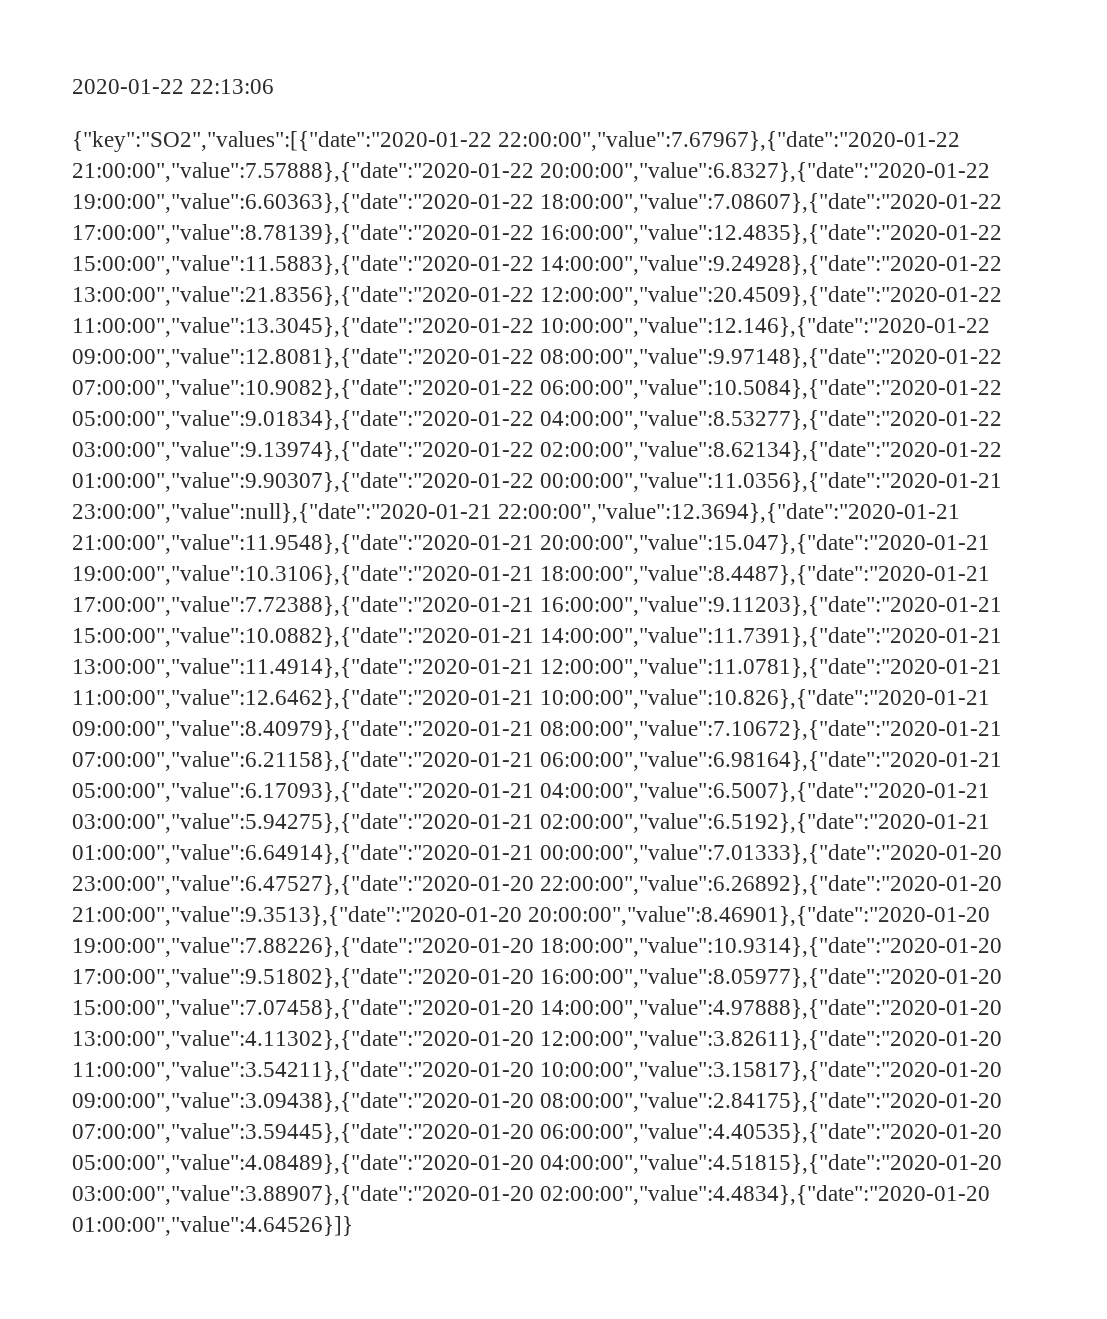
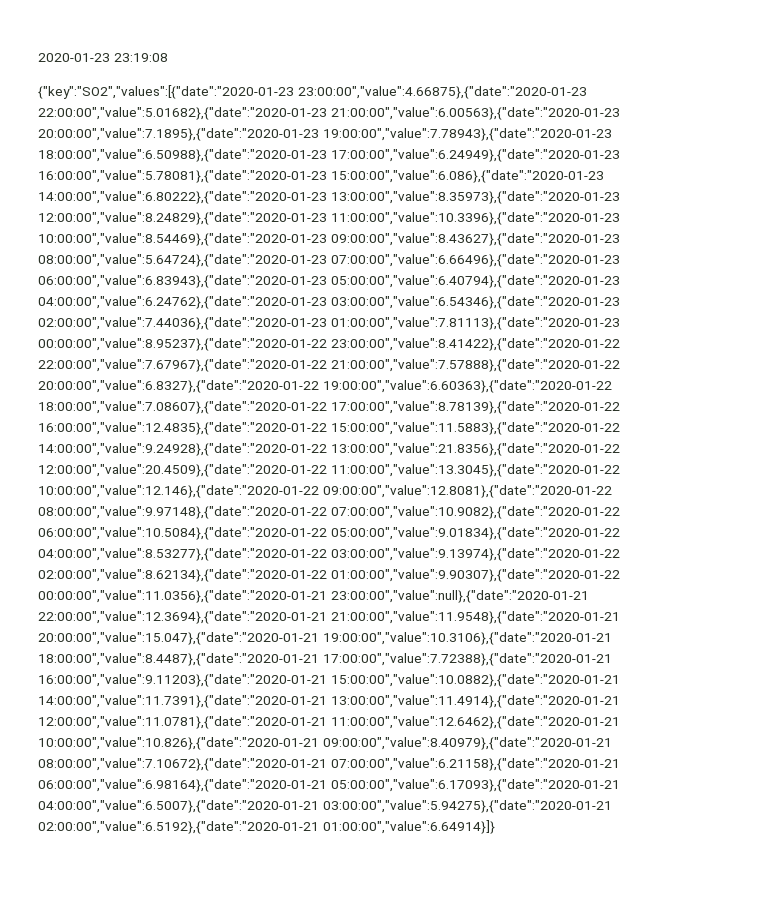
- 2020-01-22 22:13:06
- {"key":"SO2","values":[{"date":"2020-01-22 22:00:00","value":7.67967},{"date":"2020-01-22 21:00:00","value":7.57888},{"date":"2020-01-22 20:00:00","value":6.8327},{"date":"2020-01-22 19:00:00","value":6.60363},{"date":"2020-01-22 18:00:00","value":7.08607},{"date":"2020-01-22 17:00:00","value":8.78139},{"date":"2020-01-22 16:00:00","value":12.4835},{"date":"2020-01-22 15:00:00","value":11.5883},{"date":"2020-01-22 14:00:00","value":9.24928},{"date":"2020-01-22 13:00:00","value":21.8356},{"date":"2020-01-22 12:00:00","value":20.4509},{"date":"2020-01-22 11:00:00","value":13.3045},{"date":"2020-01-22 10:00:00","value":12.146},{"date":"2020-01-22 09:00:00","value":12.8081},{"date":"2020-01-22 08:00:00","value":9.97148},{"date":"2020-01-22 07:00:00","value":10.9082},{"date":"2020-01-22 06:00:00","value":10.5084},{"date":"2020-01-22 05:00:00","value":9.01834},{"date":"2020-01-22 04:00:00","value":8.53277},{"date":"2020-01-22 03:00:00","value":9.13974},{"date":"2020-01-22 02:00:00","value":8.62134},{"date":"2020-01-22 01:00:00","value":9.90307},{"date":"2020-01-22 00:00:00","value":11.0356},{"date":"2020-01-21 23:00:00","value":null},{"date":"2020-01-21 22:00:00","value":12.3694},{"date":"2020-01-21 21:00:00","value":11.9548},{"date":"2020-01-21 20:00:00","value":15.047},{"date":"2020-01-21 19:00:00","value":10.3106},{"date":"2020-01-21 18:00:00","value":8.4487},{"date":"2020-01-21 17:00:00","value":7.72388},{"date":"2020-01-21 16:00:00","value":9.11203},{"date":"2020-01-21 15:00:00","value":10.0882},{"date":"2020-01-21 14:00:00","value":11.7391},{"date":"2020-01-21 13:00:00","value":11.4914},{"date":"2020-01-21 12:00:00","value":11.0781},{"date":"2020-01-21 11:00:00","value":12.6462},{"date":"2020-01-21 10:00:00","value":10.826},{"date":"2020-01-21 09:00:00","value":8.40979},{"date":"2020-01-21 08:00:00","value":7.10672},{"date":"2020-01-21 07:00:00","value":6.21158},{"date":"2020-01-21 06:00:00","value":6.98164},{"date":"2020-01-21 05:00:00","value":6.17093},{"date":"2020-01-21 04:00:00","value":6.5007},{"date":"2020-01-21 03:00:00","value":5.94275},{"date":"2020-01-21 02:00:00","value":6.5192},{"date":"2020-01-21 01:00:00","value":6.64914},{"date":"2020-01-21 00:00:00","value":7.01333},{"date":"2020-01-20 23:00:00","value":6.47527},{"date":"2020-01-20 22:00:00","value":6.26892},{"date":"2020-01-20 21:00:00","value":9.3513},{"date":"2020-01-20 20:00:00","value":8.46901},{"date":"2020-01-20 19:00:00","value":7.88226},{"date":"2020-01-20 18:00:00","value":10.9314},{"date":"2020-01-20 17:00:00","value":9.51802},{"date":"2020-01-20 16:00:00","value":8.05977},{"date":"2020-01-20 15:00:00","value":7.07458},{"date":"2020-01-20 14:00:00","value":4.97888},{"date":"2020-01-20 13:00:00","value":4.11302},{"date":"2020-01-20 12:00:00","value":3.82611},{"date":"2020-01-20 11:00:00","value":3.54211},{"date":"2020-01-20 10:00:00","value":3.15817},{"date":"2020-01-20 09:00:00","value":3.09438},{"date":"2020-01-20 08:00:00","value":2.84175},{"date":"2020-01-20 07:00:00","value":3.59445},{"date":"2020-01-20 06:00:00","value":4.40535},{"date":"2020-01-20 05:00:00","value":4.08489},{"date":"2020-01-20 04:00:00","value":4.51815},{"date":"2020-01-20 03:00:00","value":3.88907},{"date":"2020-01-20 02:00:00","value":4.4834},{"date":"2020-01-20 01:00:00","value":4.64526}]}
+ 2020-01-23 23:19:08
+ {"key":"SO2","values":[{"date":"2020-01-23 23:00:00","value":4.66875},{"date":"2020-01-23 22:00:00","value":5.01682},{"date":"2020-01-23 21:00:00","value":6.00563},{"date":"2020-01-23 20:00:00","value":7.1895},{"date":"2020-01-23 19:00:00","value":7.78943},{"date":"2020-01-23 18:00:00","value":6.50988},{"date":"2020-01-23 17:00:00","value":6.24949},{"date":"2020-01-23 16:00:00","value":5.78081},{"date":"2020-01-23 15:00:00","value":6.086},{"date":"2020-01-23 14:00:00","value":6.80222},{"date":"2020-01-23 13:00:00","value":8.35973},{"date":"2020-01-23 12:00:00","value":8.24829},{"date":"2020-01-23 11:00:00","value":10.3396},{"date":"2020-01-23 10:00:00","value":8.54469},{"date":"2020-01-23 09:00:00","value":8.43627},{"date":"2020-01-23 08:00:00","value":5.64724},{"date":"2020-01-23 07:00:00","value":6.66496},{"date":"2020-01-23 06:00:00","value":6.83943},{"date":"2020-01-23 05:00:00","value":6.40794},{"date":"2020-01-23 04:00:00","value":6.24762},{"date":"2020-01-23 03:00:00","value":6.54346},{"date":"2020-01-23 02:00:00","value":7.44036},{"date":"2020-01-23 01:00:00","value":7.81113},{"date":"2020-01-23 00:00:00","value":8.95237},{"date":"2020-01-22 23:00:00","value":8.41422},{"date":"2020-01-22 22:00:00","value":7.67967},{"date":"2020-01-22 21:00:00","value":7.57888},{"date":"2020-01-22 20:00:00","value":6.8327},{"date":"2020-01-22 19:00:00","value":6.60363},{"date":"2020-01-22 18:00:00","value":7.08607},{"date":"2020-01-22 17:00:00","value":8.78139},{"date":"2020-01-22 16:00:00","value":12.4835},{"date":"2020-01-22 15:00:00","value":11.5883},{"date":"2020-01-22 14:00:00","value":9.24928},{"date":"2020-01-22 13:00:00","value":21.8356},{"date":"2020-01-22 12:00:00","value":20.4509},{"date":"2020-01-22 11:00:00","value":13.3045},{"date":"2020-01-22 10:00:00","value":12.146},{"date":"2020-01-22 09:00:00","value":12.8081},{"date":"2020-01-22 08:00:00","value":9.97148},{"date":"2020-01-22 07:00:00","value":10.9082},{"date":"2020-01-22 06:00:00","value":10.5084},{"date":"2020-01-22 05:00:00","value":9.01834},{"date":"2020-01-22 04:00:00","value":8.53277},{"date":"2020-01-22 03:00:00","value":9.13974},{"date":"2020-01-22 02:00:00","value":8.62134},{"date":"2020-01-22 01:00:00","value":9.90307},{"date":"2020-01-22 00:00:00","value":11.0356},{"date":"2020-01-21 23:00:00","value":null},{"date":"2020-01-21 22:00:00","value":12.3694},{"date":"2020-01-21 21:00:00","value":11.9548},{"date":"2020-01-21 20:00:00","value":15.047},{"date":"2020-01-21 19:00:00","value":10.3106},{"date":"2020-01-21 18:00:00","value":8.4487},{"date":"2020-01-21 17:00:00","value":7.72388},{"date":"2020-01-21 16:00:00","value":9.11203},{"date":"2020-01-21 15:00:00","value":10.0882},{"date":"2020-01-21 14:00:00","value":11.7391},{"date":"2020-01-21 13:00:00","value":11.4914},{"date":"2020-01-21 12:00:00","value":11.0781},{"date":"2020-01-21 11:00:00","value":12.6462},{"date":"2020-01-21 10:00:00","value":10.826},{"date":"2020-01-21 09:00:00","value":8.40979},{"date":"2020-01-21 08:00:00","value":7.10672},{"date":"2020-01-21 07:00:00","value":6.21158},{"date":"2020-01-21 06:00:00","value":6.98164},{"date":"2020-01-21 05:00:00","value":6.17093},{"date":"2020-01-21 04:00:00","value":6.5007},{"date":"2020-01-21 03:00:00","value":5.94275},{"date":"2020-01-21 02:00:00","value":6.5192},{"date":"2020-01-21 01:00:00","value":6.64914}]}

